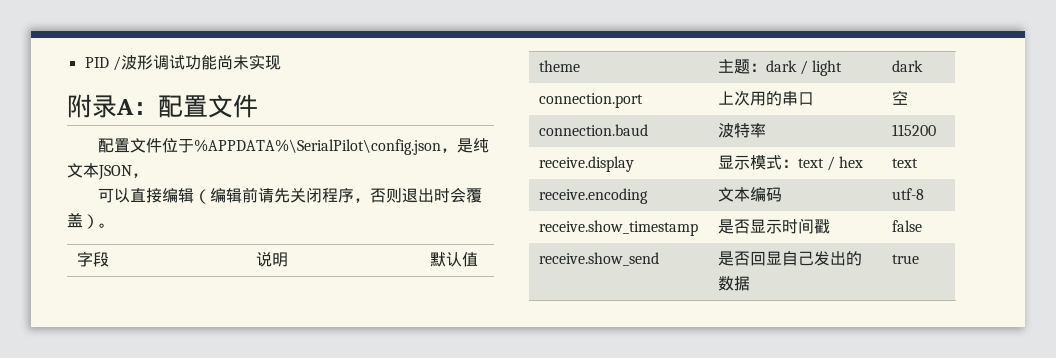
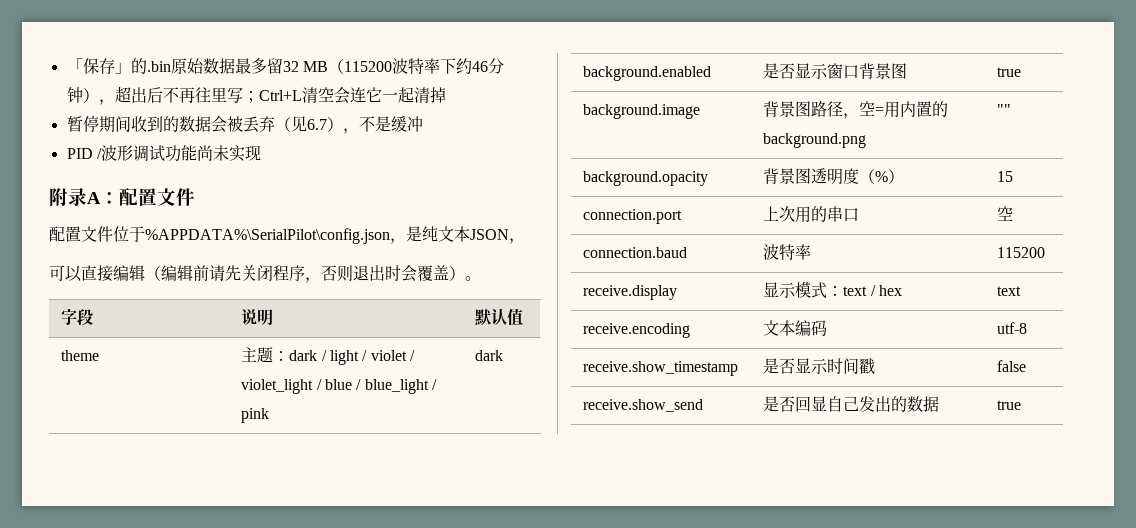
+ 「保存」的.bin原始数据最多留32 MB（115200波特率下约46分钟），超出后不再往里写；Ctrl+L清空会连它一起清掉
+ 暂停期间收到的数据会被丢弃（见6.7），不是缓冲
- theme | 主题：dark / light | dark
+ theme | 主题：dark / light / violet / violet_light / blue / blue_light / pink | dark
+ background.enabled | 是否显示窗口背景图 | true
+ background.image | 背景图路径，空=用内置的background.png | ""
+ background.opacity | 背景图透明度（%） | 15

